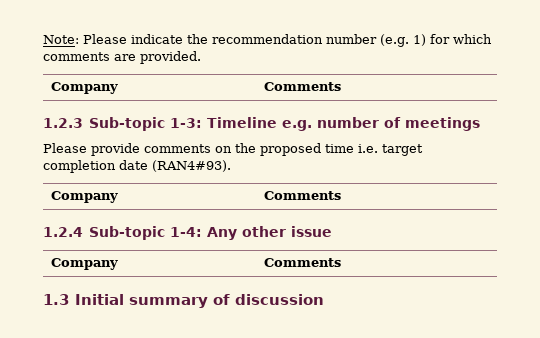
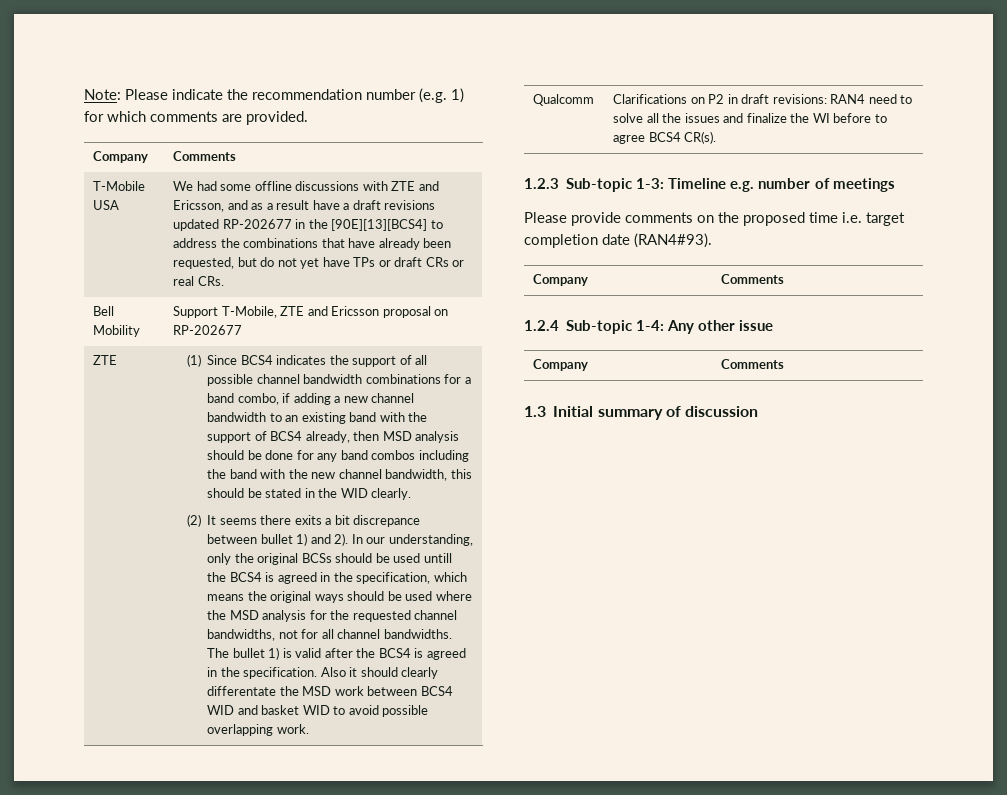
+ T-Mobile USA | We had some offline discussions with ZTE and Ericsson, and as a result have a draft revisions updated RP-202677 in the [90E][13][BCS4] to address the combinations that have already been requested, but do not yet have TPs or draft CRs or real CRs.
+ Bell Mobility | Support T-Mobile, ZTE and Ericsson proposal on RP-202677
+ ZTE | (1) Since BCS4 indicates the support of all possible channel bandwidth combinations for a band combo, if adding a new channel bandwidth to an existing band with the support of BCS4 already, then MSD analysis should be done for any band combos including the band with the new channel bandwidth, this should be stated in the WID clearly.
+ (2) It seems there exits a bit discrepance between bullet 1) and 2). In our understanding, only the original BCSs should be used untill the BCS4 is agreed in the specification, which means the original ways should be used where the MSD analysis for the requested channel bandwidths, not for all channel bandwidths. The bullet 1) is valid after the BCS4 is agreed in the specification. Also it should clearly differentate the MSD work between BCS4 WID and basket WID to avoid possible overlapping work.
+ Qualcomm | Clarifications on P2 in draft revisions: RAN4 need to solve all the issues and finalize the WI before to agree BCS4 CR(s).

